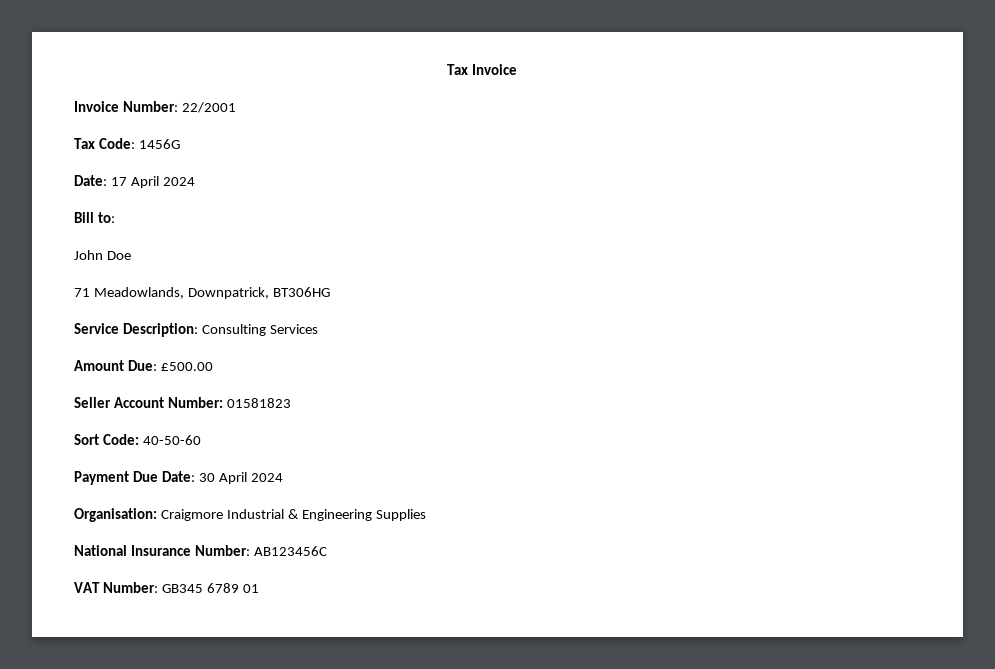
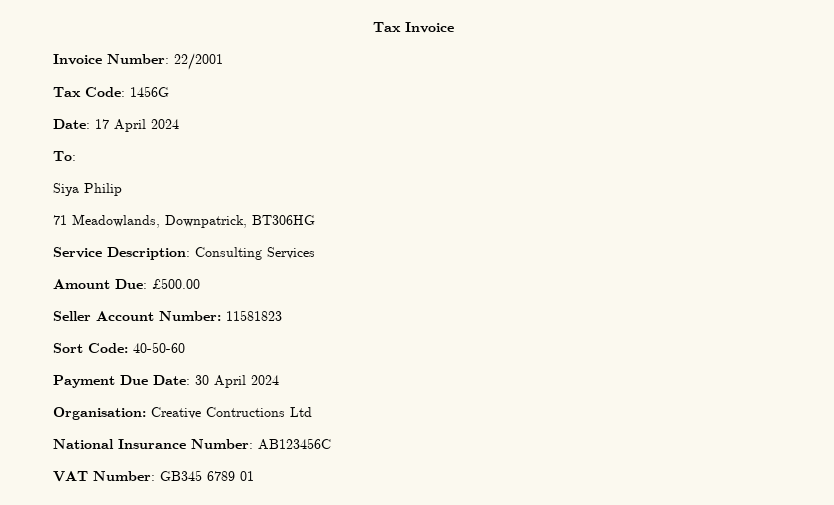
- Bill to:
- John Doe
+ To:
+ Siya Philip
- Seller Account Number: 01581823
+ Seller Account Number: 11581823
- Organisation: Craigmore Industrial & Engineering Supplies
+ Organisation: Creative Contructions Ltd

